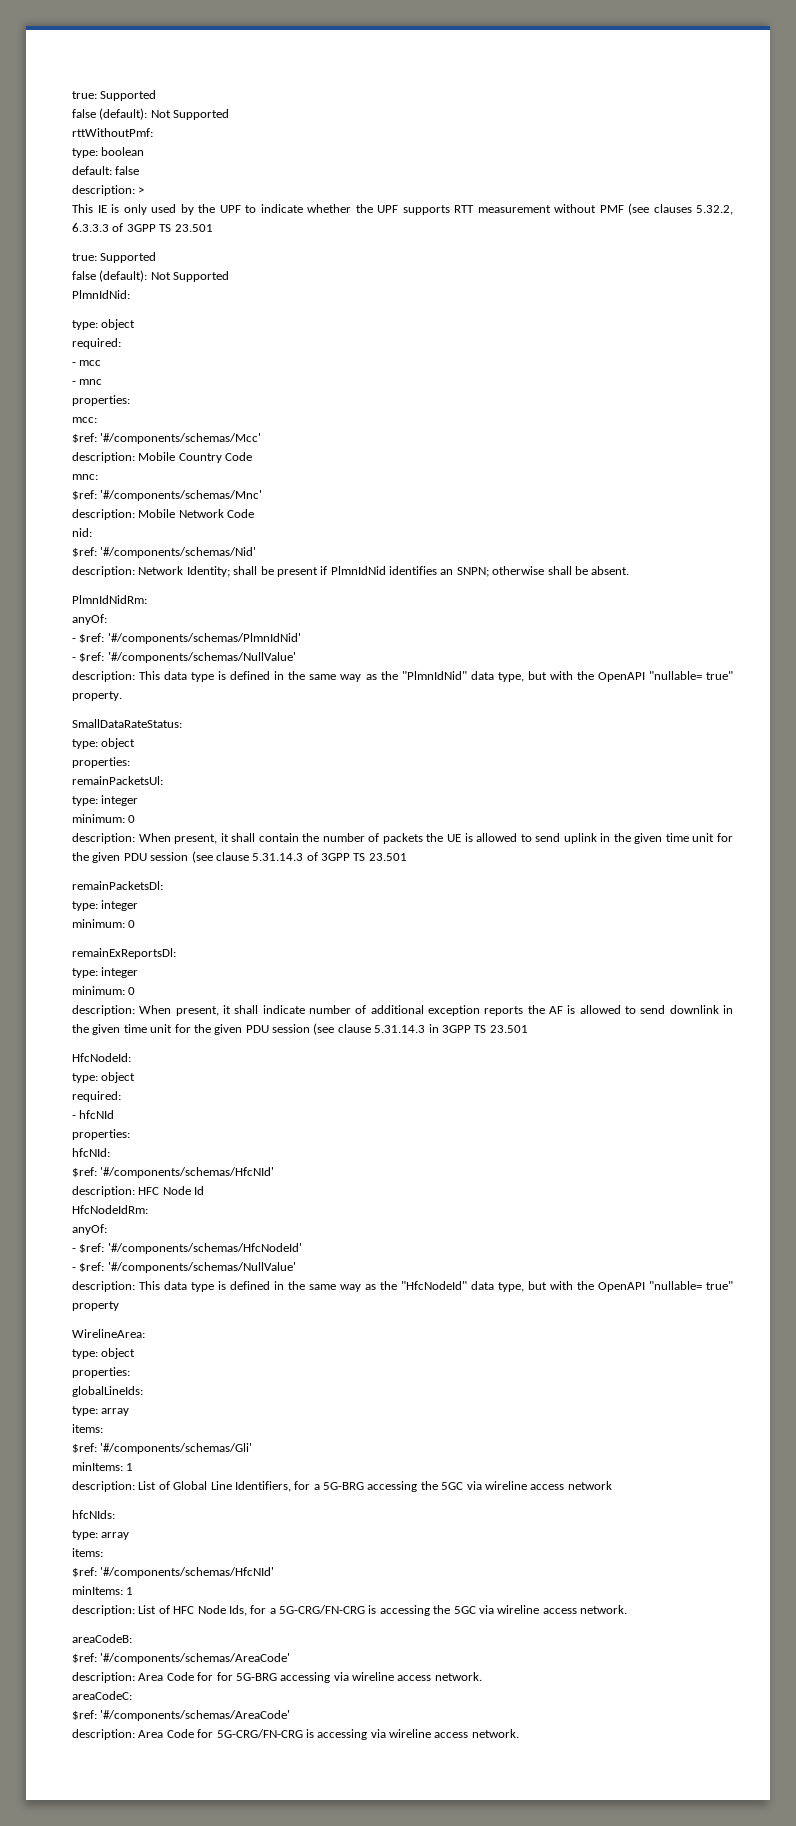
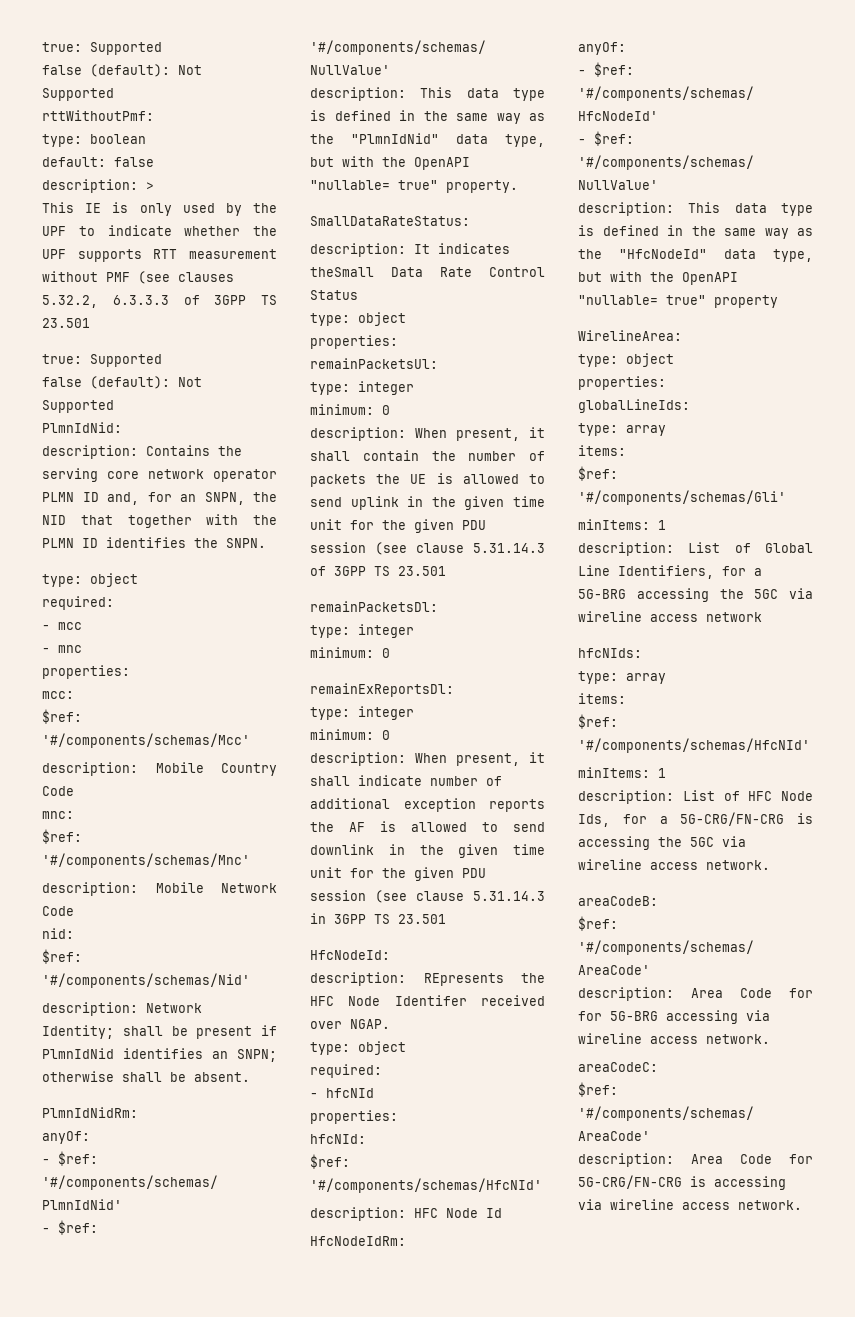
+ description: Contains the serving core network operator PLMN ID and, for an SNPN, the NID that together with the PLMN ID identifies the SNPN.
+ description: It indicates theSmall Data Rate Control Status
+ description: REpresents the HFC Node Identifer received over NGAP.

